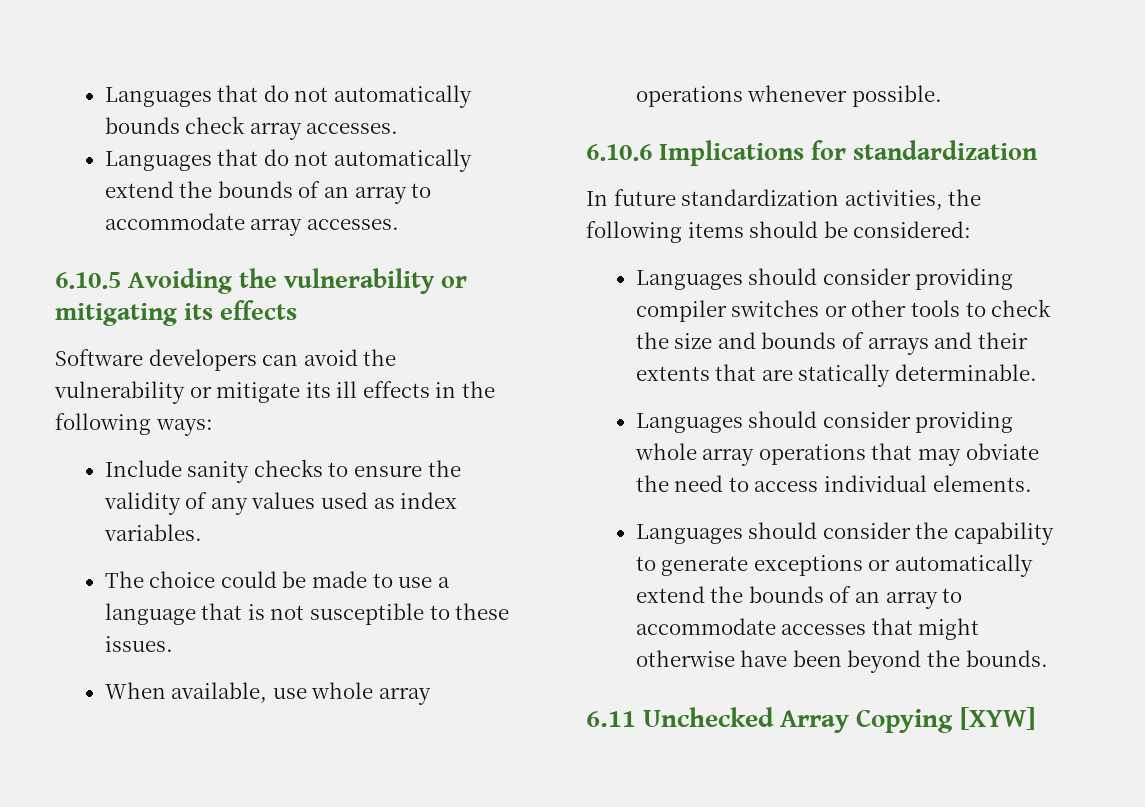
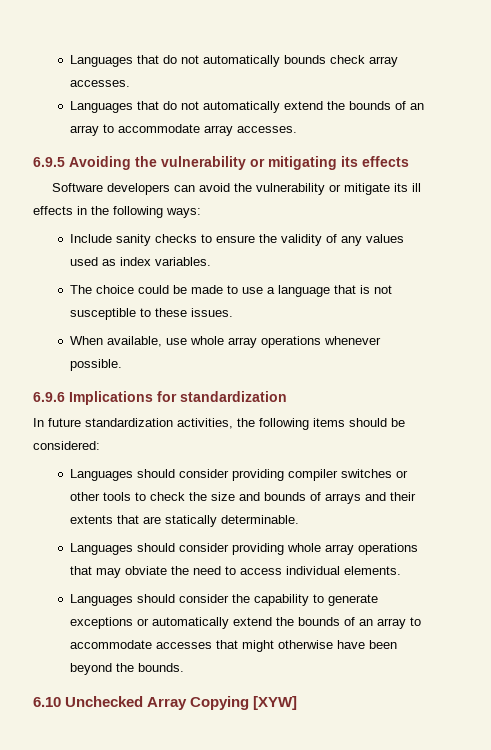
- 6.10.5 Avoiding the vulnerability or mitigating its effects
+ 6.9.5 Avoiding the vulnerability or mitigating its effects
- 6.10.6 Implications for standardization
+ 6.9.6 Implications for standardization
- 6.11 Unchecked Array Copying [XYW]
+ 6.10 Unchecked Array Copying [XYW]

